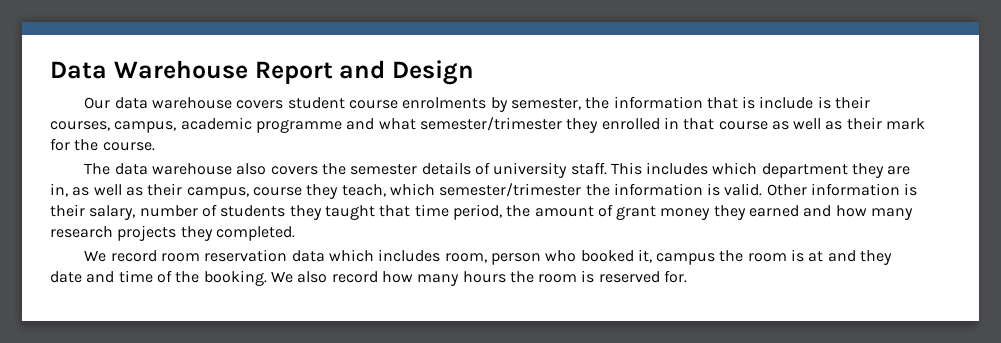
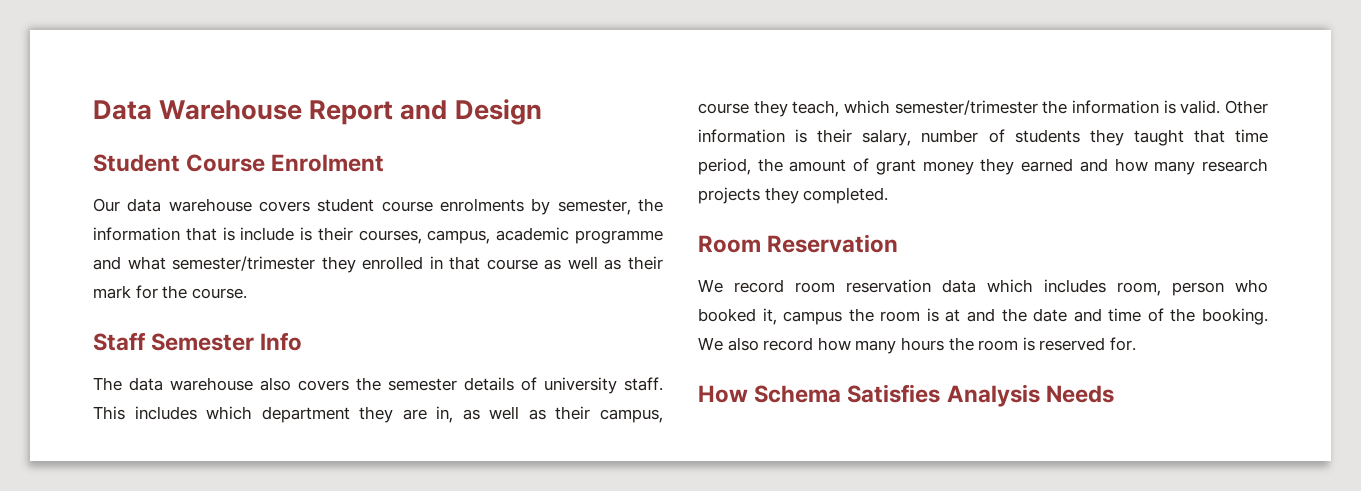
+ Student Course Enrolment
+ Staff Semester Info
+ Room Reservation
- We record room reservation data which includes room, person who booked it, campus the room is at and they date and time of the booking.
+ We record room reservation data which includes room, person who booked it, campus the room is at and the date and time of the booking.
+ How Schema Satisfies Analysis Needs

